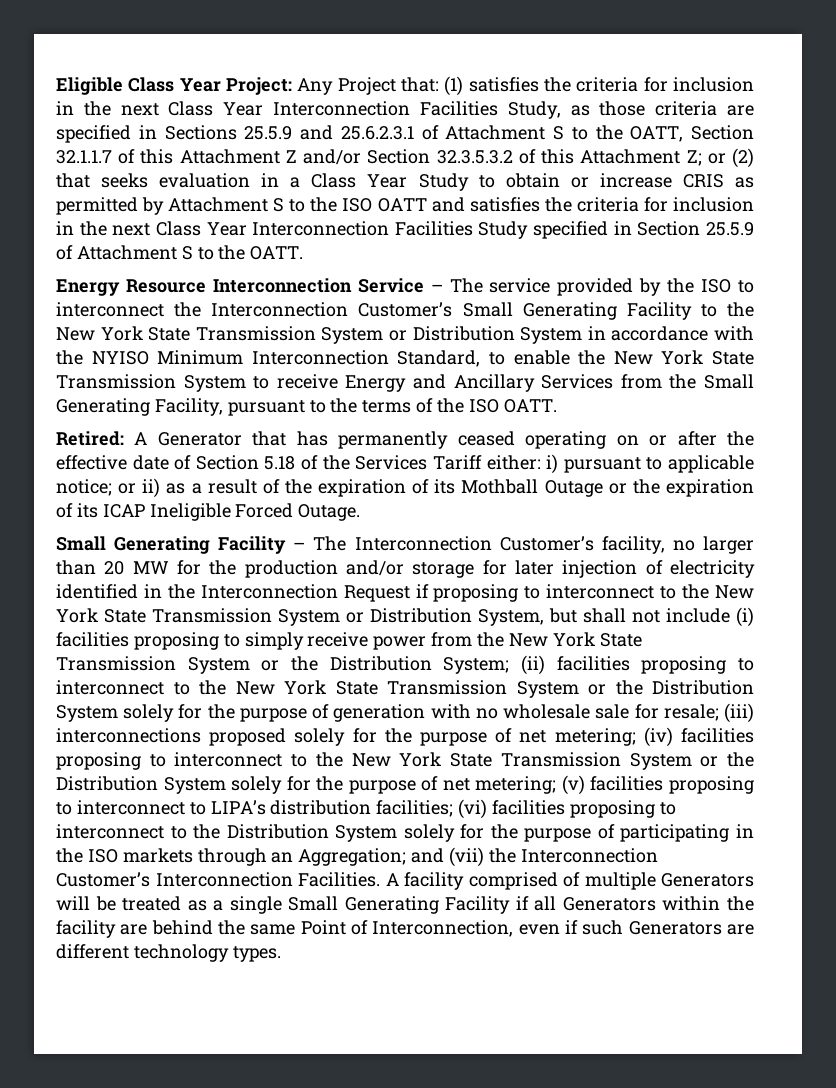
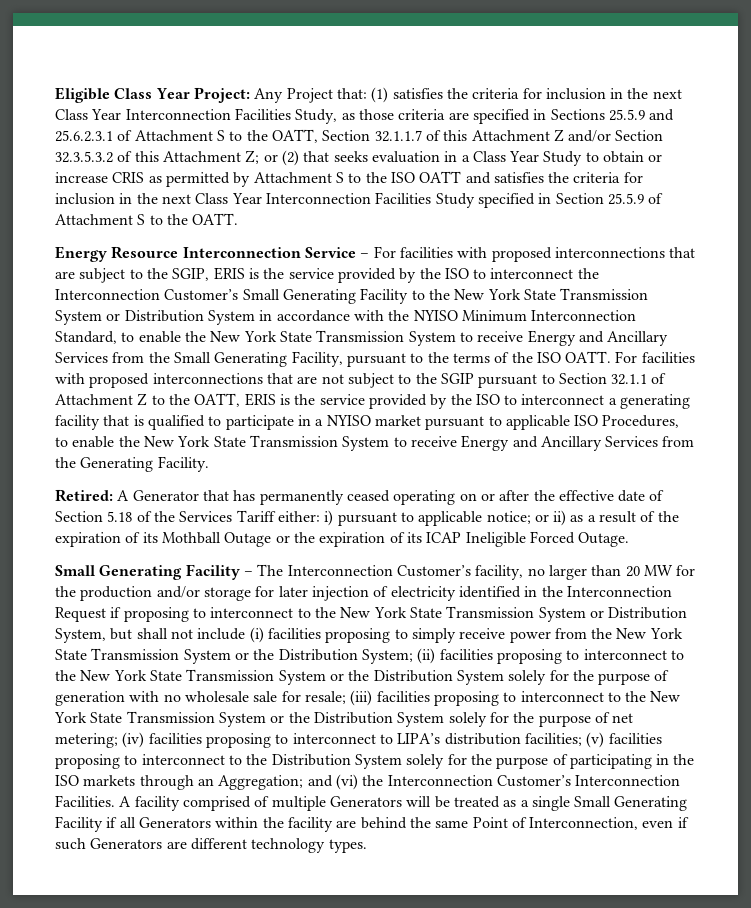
- Energy Resource Interconnection Service – The service provided by the ISO to interconnect the Interconnection Customer’s Small Generating Facility to the New York State Transmission System or Distribution System in accordance with the NYISO Minimum Interconnection Standard, to enable the New York State Transmission System to receive Energy and Ancillary Services from the Small Generating Facility, pursuant to the terms of the ISO OATT.
+ Energy Resource Interconnection Service – For facilities with proposed interconnections that are subject to the SGIP, ERIS is the service provided by the ISO to interconnect the Interconnection Customer’s Small Generating Facility to the New York State Transmission System or Distribution System in accordance with the NYISO Minimum Interconnection Standard, to enable the New York State Transmission System to receive Energy and Ancillary Services from the Small Generating Facility, pursuant to the terms of the ISO OATT. For facilities with proposed interconnections that are not subject to the SGIP pursuant to Section 32.1.1 of Attachment Z to the OATT, ERIS is the service provided by the ISO to interconnect a generating facility that is qualified to participate in a NYISO market pursuant to applicable ISO Procedures, to enable the New York State Transmission System to receive Energy and Ancillary Services from the Generating Facility.
- (iii) interconnections proposed solely for the purpose of net metering; (iv) facilities proposing to interconnect to the New York State Transmission System or the Distribution System solely for the purpose of net metering;
+ (iii) facilities proposing to interconnect to the New York State Transmission System or the Distribution System solely for the purpose of net metering;
- (v) facilities proposing to interconnect to LIPA’s distribution facilities;
+ (iv) facilities proposing to interconnect to LIPA’s distribution facilities;
- (vi) facilities proposing to interconnect to the Distribution System solely for the purpose of participating in the ISO markets through an Aggregation;
+ (v) facilities proposing to interconnect to the Distribution System solely for the purpose of participating in the ISO markets through an Aggregation;
- and (vii) the Interconnection Customer’s Interconnection Facilities.
+ and (vi) the Interconnection Customer’s Interconnection Facilities.

